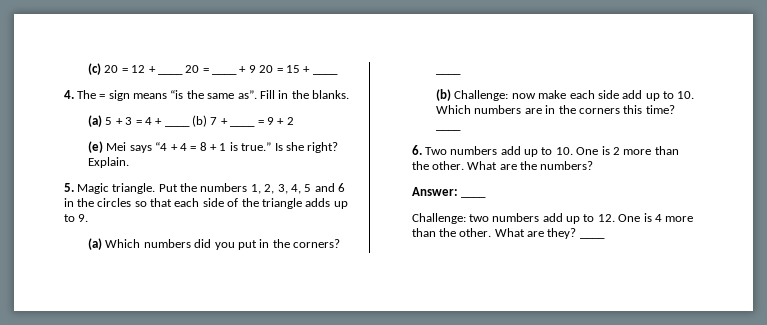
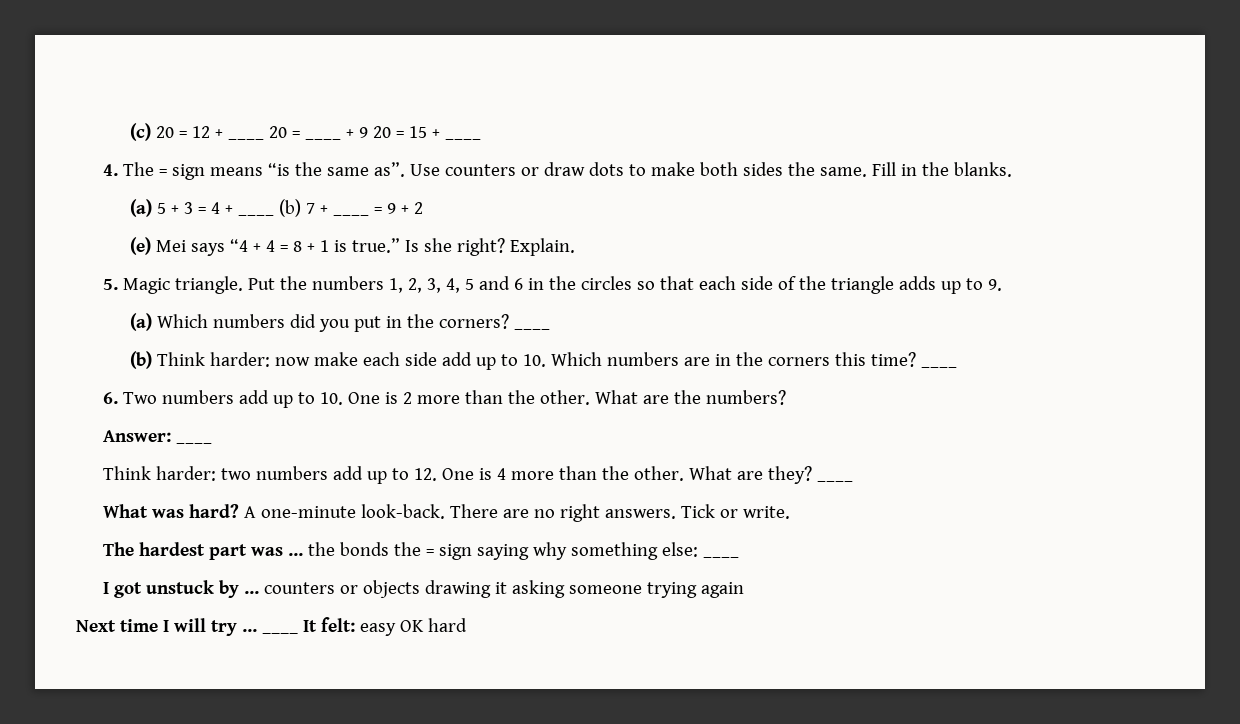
+ Use counters or draw dots to make both sides the same.
- (b) Challenge: now make each side add up to 10. Which numbers are in the corners this time?
+ (b) Think harder: now make each side add up to 10. Which numbers are in the corners this time?
- Challenge: two numbers add up to 12. One is 4 more than the other.
+ Think harder: two numbers add up to 12. One is 4 more than the other.
+ What was hard? A one-minute look-back. There are no right answers. Tick or write.
+ The hardest part was ... the bonds the = sign saying why something else: ____
+ I got unstuck by ... counters or objects drawing it asking someone trying again
+ Next time I will try ... ____ It felt: easy OK hard

